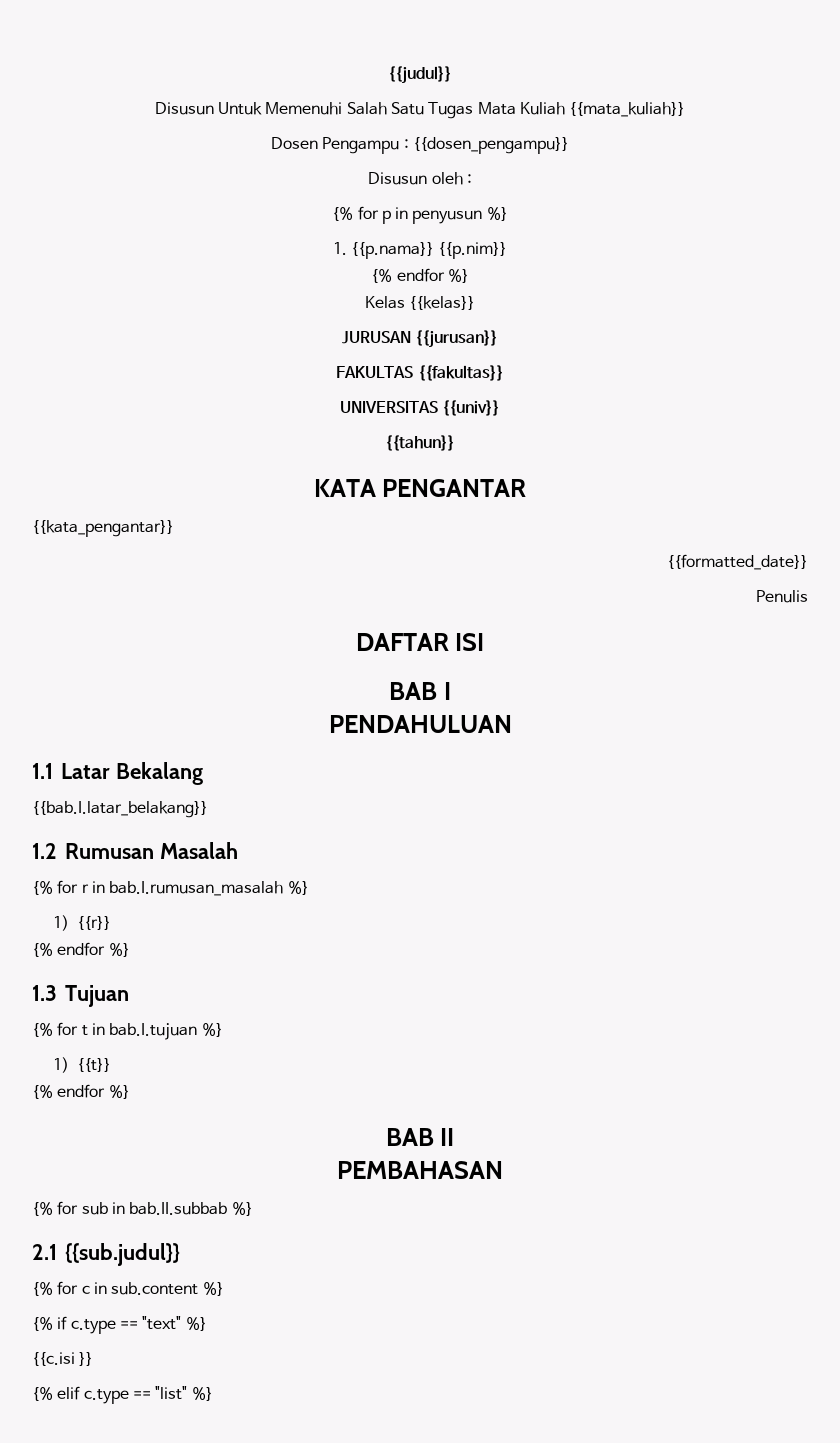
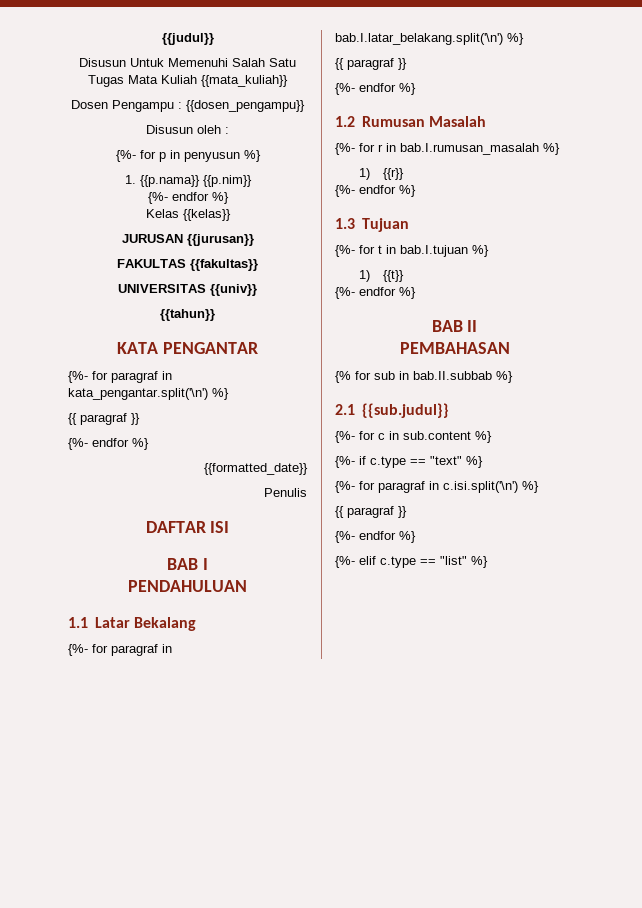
- {% for p in penyusun %}
+ {%- for p in penyusun %}
  1. {{p.nama}} {{p.nim}}
- {% endfor %}
+ {%- endfor %}
- {{kata_pengantar}}
+ {%- for paragraf in kata_pengantar.split('\n') %}
+ {{ paragraf }}
+ {%- endfor %}
- {{bab.I.latar_belakang}}
+ {%- for paragraf in bab.I.latar_belakang.split('\n') %}
+ {{ paragraf }}
+ {%- endfor %}
- {% for r in bab.I.rumusan_masalah %}
+ {%- for r in bab.I.rumusan_masalah %}
  1) {{r}}
- {% endfor %}
+ {%- endfor %}
- {% for t in bab.I.tujuan %}
+ {%- for t in bab.I.tujuan %}
  1) {{t}}
- {% endfor %}
+ {%- endfor %}
- {% for c in sub.content %}
+ {%- for c in sub.content %}
- {% if c.type == "text" %}
+ {%- if c.type == "text" %}
- {{c.isi }}
- {% elif c.type == "list" %}
+ {%- for paragraf in c.isi.split('\n') %}
+ {{ paragraf }}
+ {%- endfor %}
+ {%- elif c.type == "list" %}

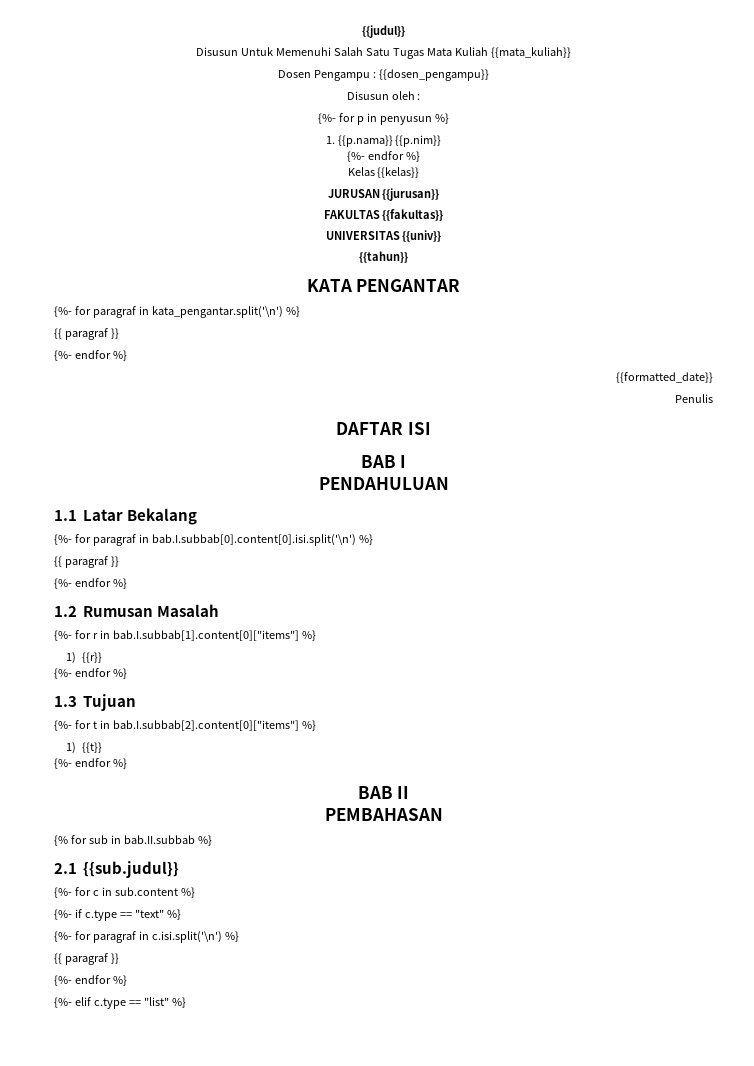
- {%- for paragraf in bab.I.latar_belakang.split('\n') %}
+ {%- for paragraf in bab.I.subbab[0].content[0].isi.split('\n') %}
- {%- for r in bab.I.rumusan_masalah %}
+ {%- for r in bab.I.subbab[1].content[0]["items"] %}
- {%- for t in bab.I.tujuan %}
+ {%- for t in bab.I.subbab[2].content[0]["items"] %}

